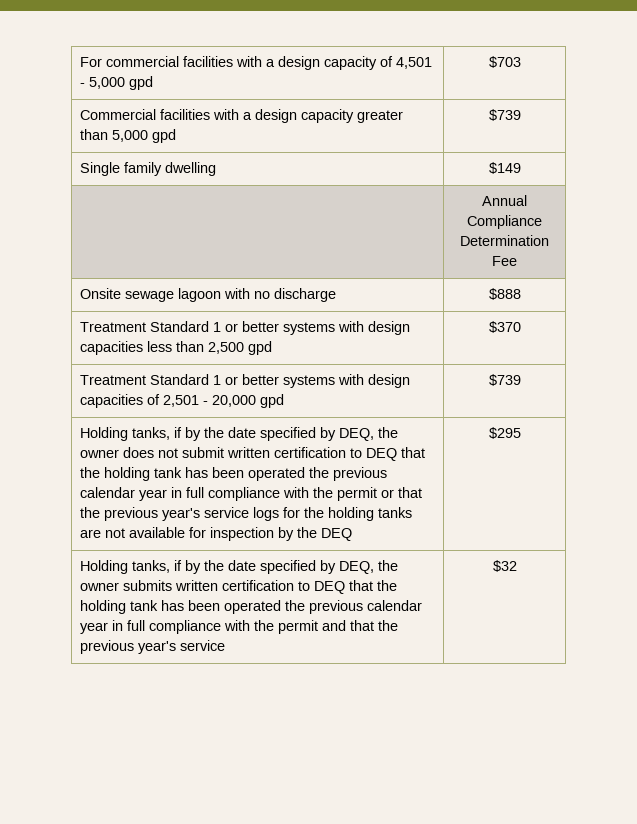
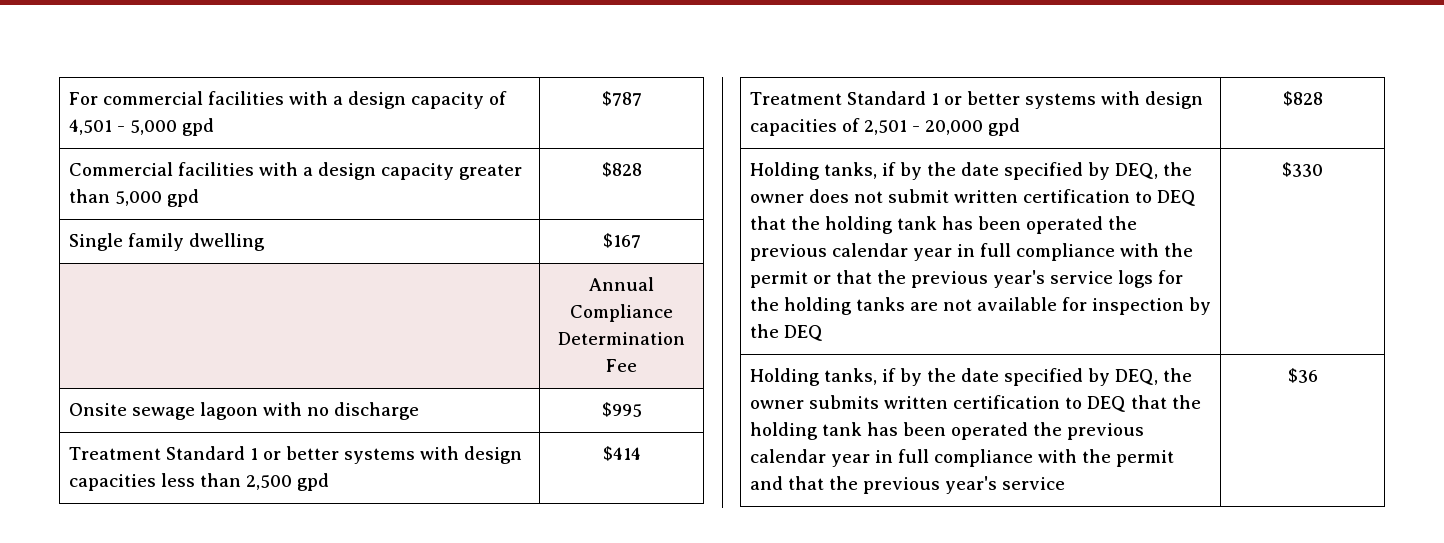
- For commercial facilities with a design capacity of 4,501 - 5,000 gpd | $703
+ For commercial facilities with a design capacity of 4,501 - 5,000 gpd | $787
- Commercial facilities with a design capacity greater than 5,000 gpd | $739
+ Commercial facilities with a design capacity greater than 5,000 gpd | $828
- Single family dwelling | $149
+ Single family dwelling | $167
- Onsite sewage lagoon with no discharge | $888
+ Onsite sewage lagoon with no discharge | $995
- Treatment Standard 1 or better systems with design capacities less than 2,500 gpd | $370
+ Treatment Standard 1 or better systems with design capacities less than 2,500 gpd | $414
- Treatment Standard 1 or better systems with design capacities of 2,501 - 20,000 gpd | $739
+ Treatment Standard 1 or better systems with design capacities of 2,501 - 20,000 gpd | $828
- $295
+ $330
- Holding tanks, if by the date specified by DEQ, the owner submits written certification to DEQ that the holding tank has been operated the previous calendar year in full compliance with the permit and that the previous year's service | $32
+ Holding tanks, if by the date specified by DEQ, the owner submits written certification to DEQ that the holding tank has been operated the previous calendar year in full compliance with the permit and that the previous year's service | $36

